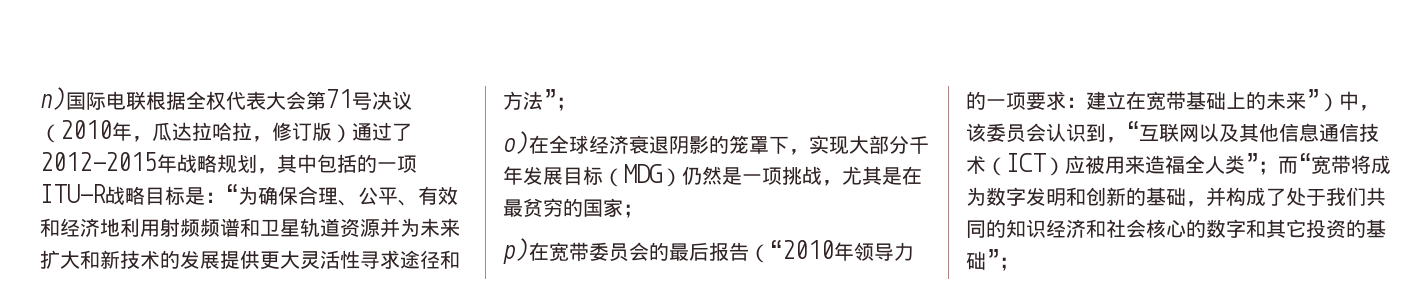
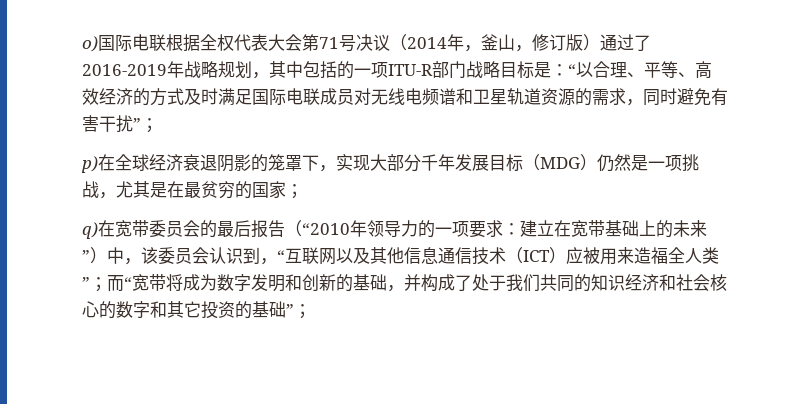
- n)国际电联根据全权代表大会第71号决议（2010年，瓜达拉哈拉，修订版）通过了2012-2015年战略规划，其中包括的一项ITU-R战略目标是：“为确保合理、公平、有效和经济地利用射频频谱和卫星轨道资源并为未来扩大和新技术的发展提供更大灵活性寻求途径和方法”；
+ o)国际电联根据全权代表大会第71号决议（2014年，釜山，修订版）通过了2016-2019年战略规划，其中包括的一项ITU-R部门战略目标是：“以合理、平等、高效经济的方式及时满足国际电联成员对无线电频谱和卫星轨道资源的需求，同时避免有害干扰”；
- o)在全球经济衰退阴影的笼罩下，实现大部分千年发展目标（MDG）仍然是一项挑战，尤其是在最贫穷的国家；
+ p)在全球经济衰退阴影的笼罩下，实现大部分千年发展目标（MDG）仍然是一项挑战，尤其是在最贫穷的国家；
- p)在宽带委员会的最后报告（“2010年领导力的一项要求：
+ q)在宽带委员会的最后报告（“2010年领导力的一项要求：

